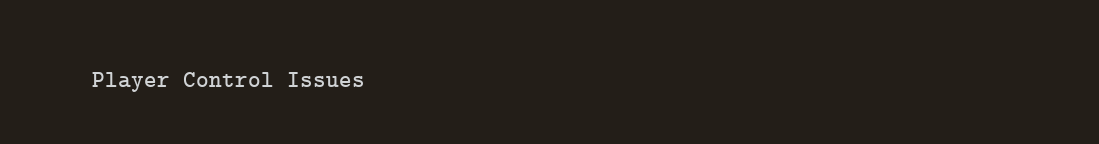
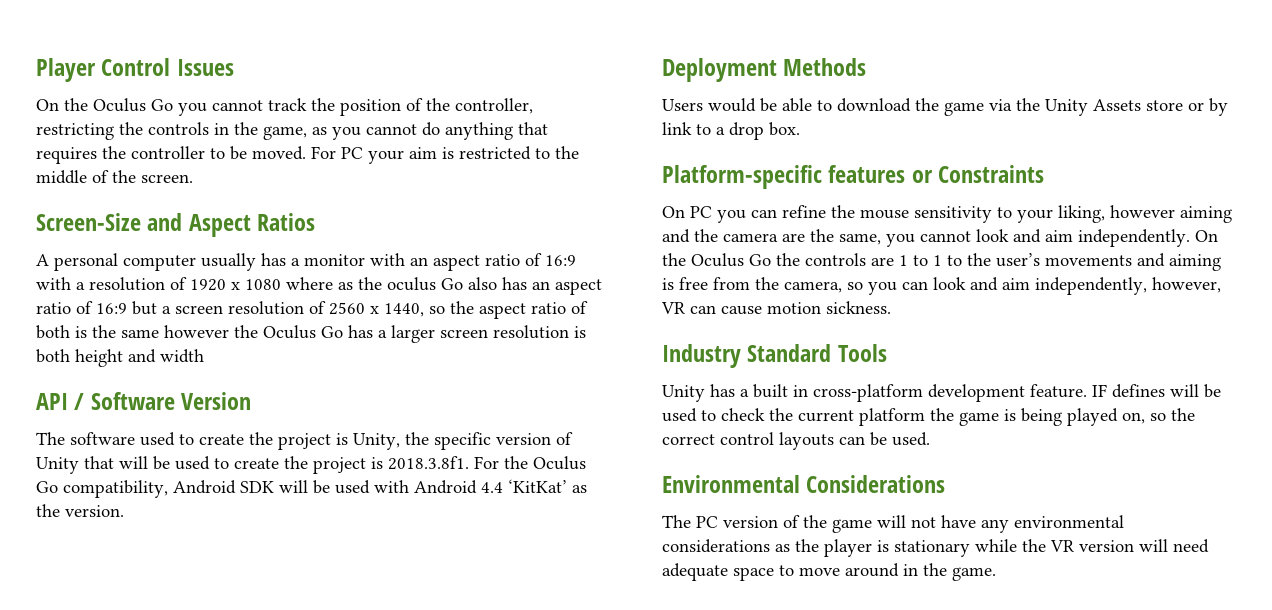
+ On the Oculus Go you cannot track the position of the controller, restricting the controls in the game, as you cannot do anything that requires the controller to be moved. For PC your aim is restricted to the middle of the screen.
+ Screen-Size and Aspect Ratios
+ A personal computer usually has a monitor with an aspect ratio of 16:9 with a resolution of 1920 x 1080 where as the oculus Go also has an aspect ratio of 16:9 but a screen resolution of 2560 x 1440, so the aspect ratio of both is the same however the Oculus Go has a larger screen resolution is both height and width
+ API / Software Version
+ The software used to create the project is Unity, the specific version of Unity that will be used to create the project is 2018.3.8f1. For the Oculus Go compatibility, Android SDK will be used with Android 4.4 ‘KitKat’ as the version.
+ Deployment Methods
+ Users would be able to download the game via the Unity Assets store or by link to a drop box.
+ Platform-specific features or Constraints
+ On PC you can refine the mouse sensitivity to your liking, however aiming and the camera are the same, you cannot look and aim independently. On the Oculus Go the controls are 1 to 1 to the user’s movements and aiming is free from the camera, so you can look and aim independently, however, VR can cause motion sickness.
+ Industry Standard Tools
+ Unity has a built in cross-platform development feature. IF defines will be used to check the current platform the game is being played on, so the correct control layouts can be used.
+ Environmental Considerations
+ The PC version of the game will not have any environmental considerations as the player is stationary while the VR version will need adequate space to move around in the game.

